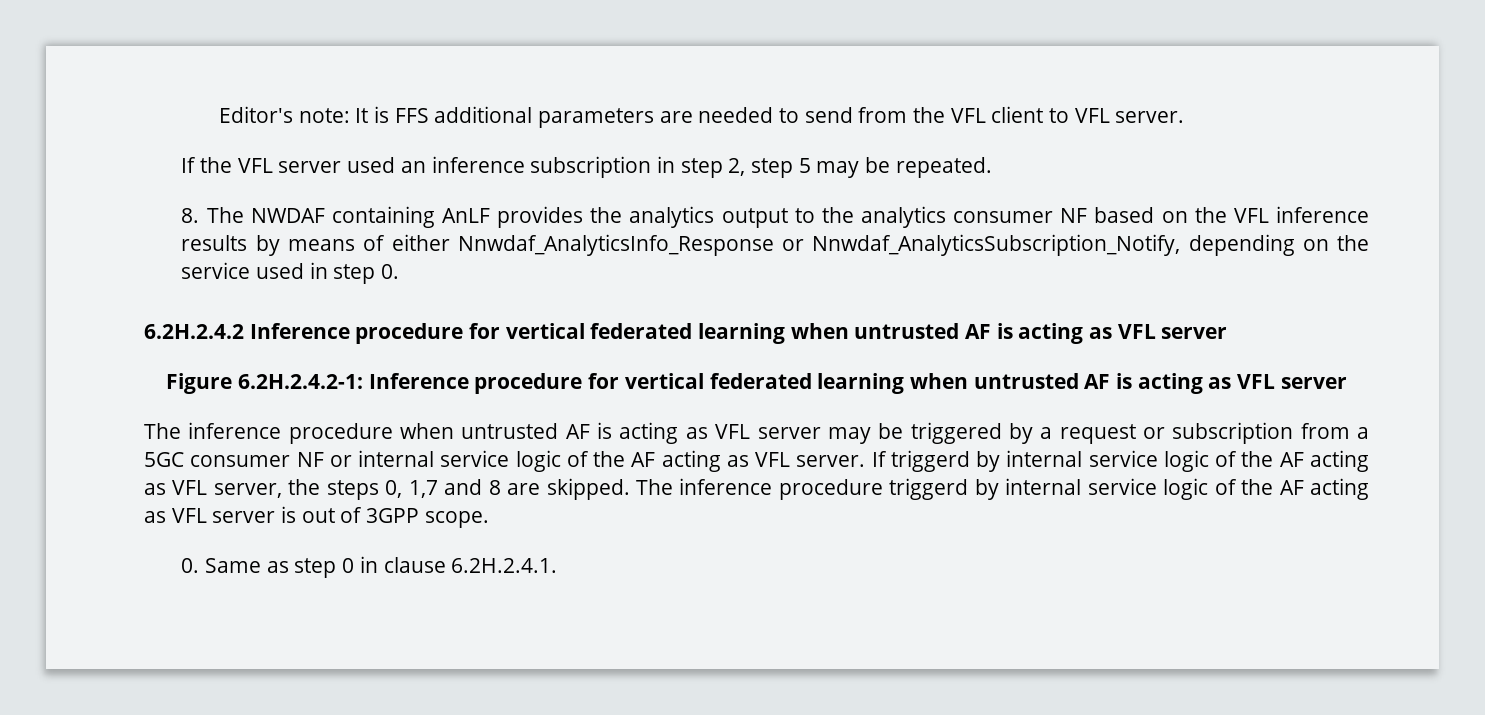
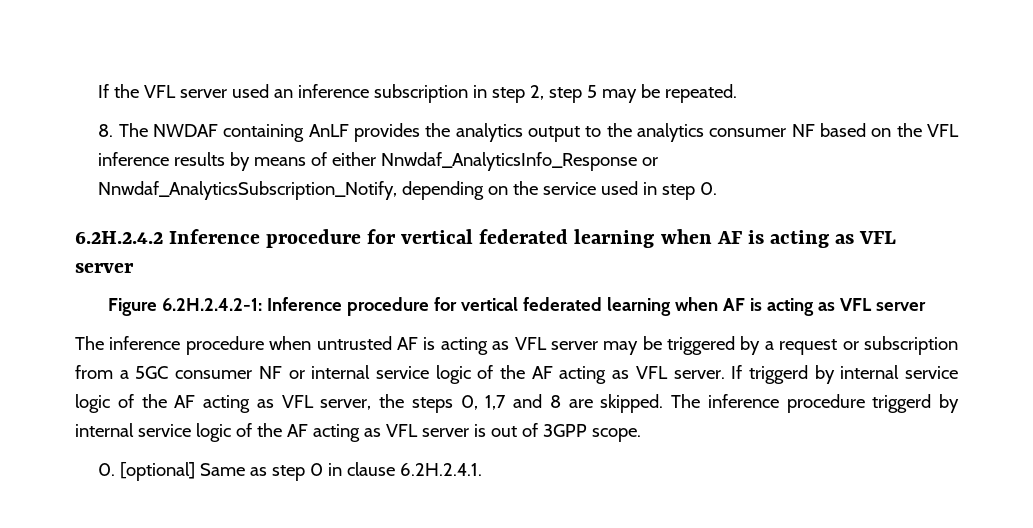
- Editor's note: It is FFS additional parameters are needed to send from the VFL client to VFL server.
- 6.2H.2.4.2 Inference procedure for vertical federated learning when untrusted AF is acting as VFL server
+ 6.2H.2.4.2 Inference procedure for vertical federated learning when AF is acting as VFL server
- Figure 6.2H.2.4.2-1: Inference procedure for vertical federated learning when untrusted AF is acting as VFL server
+ Figure 6.2H.2.4.2-1: Inference procedure for vertical federated learning when AF is acting as VFL server
- 0. Same as step 0 in clause 6.2H.2.4.1.
+ 0. [optional] Same as step 0 in clause 6.2H.2.4.1.

